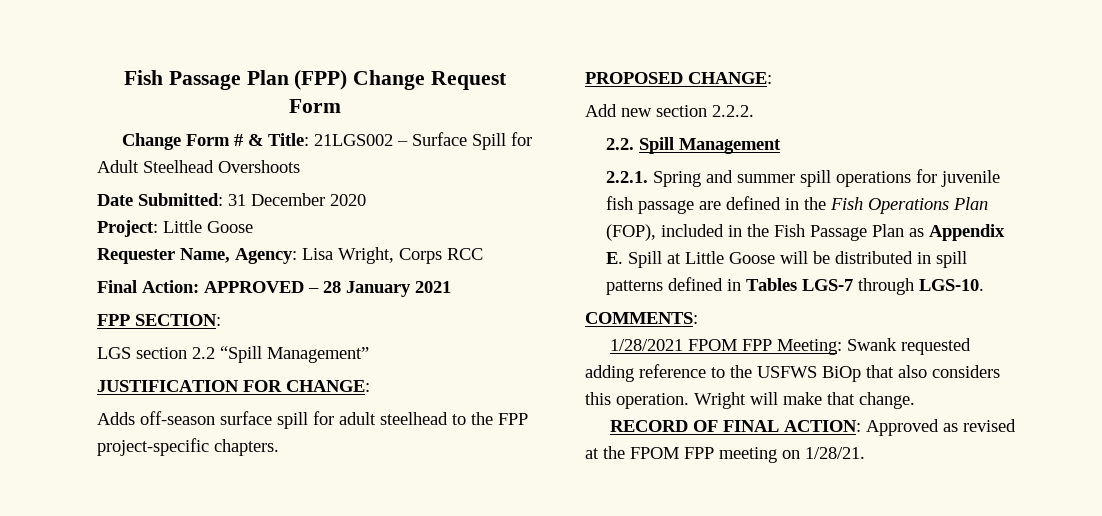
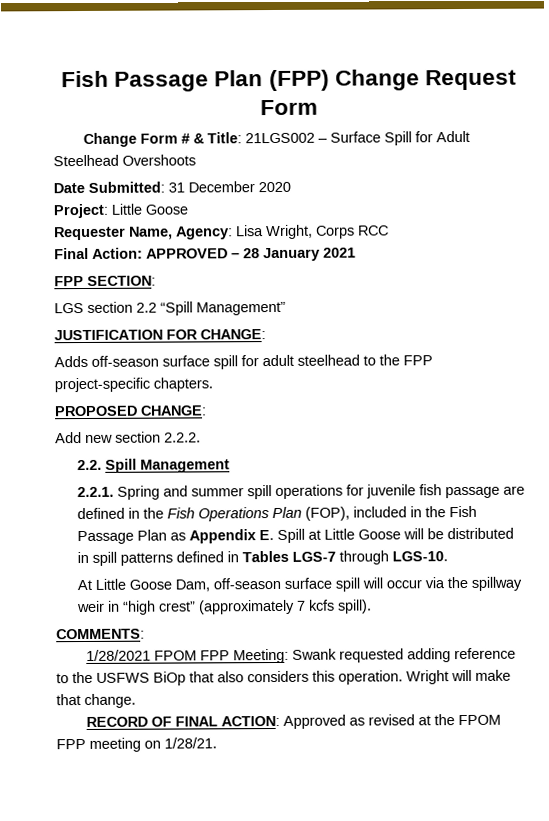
+ At Little Goose Dam, off-season surface spill will occur via the spillway weir in “high crest” (approximately 7 kcfs spill).

